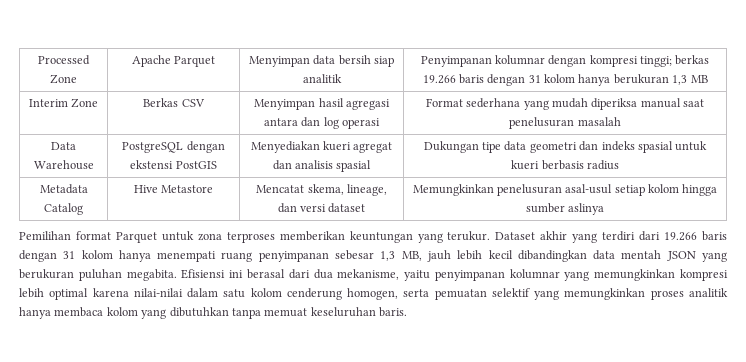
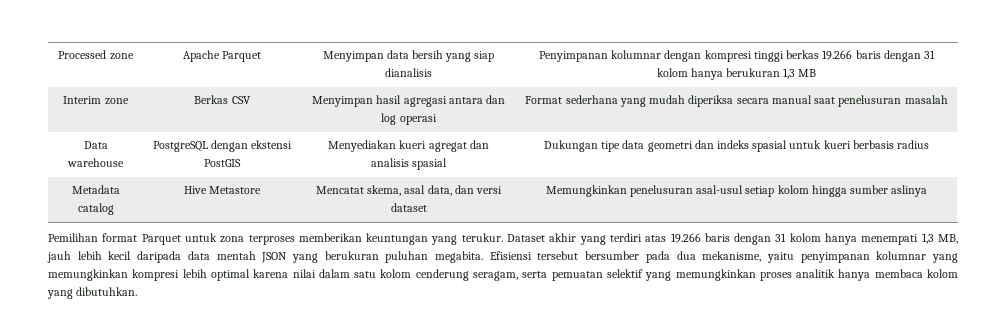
- Processed Zone | Apache Parquet | Menyimpan data bersih siap analitik | Penyimpanan kolumnar dengan kompresi tinggi; berkas 19.266 baris dengan 31 kolom hanya berukuran 1,3 MB
+ Processed zone | Apache Parquet | Menyimpan data bersih yang siap dianalisis | Penyimpanan kolumnar dengan kompresi tinggi berkas 19.266 baris dengan 31 kolom hanya berukuran 1,3 MB
- Interim Zone | Berkas CSV | Menyimpan hasil agregasi antara dan log operasi | Format sederhana yang mudah diperiksa manual saat penelusuran masalah
+ Interim zone | Berkas CSV | Menyimpan hasil agregasi antara dan log operasi | Format sederhana yang mudah diperiksa secara manual saat penelusuran masalah
- Data Warehouse | PostgreSQL dengan ekstensi PostGIS | Menyediakan kueri agregat dan analisis spasial | Dukungan tipe data geometri dan indeks spasial untuk kueri berbasis radius
+ Data warehouse | PostgreSQL dengan ekstensi PostGIS | Menyediakan kueri agregat dan analisis spasial | Dukungan tipe data geometri dan indeks spasial untuk kueri berbasis radius
- Metadata Catalog | Hive Metastore | Mencatat skema, lineage, dan versi dataset | Memungkinkan penelusuran asal-usul setiap kolom hingga sumber aslinya
+ Metadata catalog | Hive Metastore | Mencatat skema, asal data, dan versi dataset | Memungkinkan penelusuran asal-usul setiap kolom hingga sumber aslinya
- Dataset akhir yang terdiri dari 19.266 baris dengan 31 kolom hanya menempati ruang penyimpanan sebesar 1,3 MB, jauh lebih kecil dibandingkan data mentah JSON yang berukuran puluhan megabita.
+ Dataset akhir yang terdiri atas 19.266 baris dengan 31 kolom hanya menempati 1,3 MB, jauh lebih kecil daripada data mentah JSON yang berukuran puluhan megabita.
- Efisiensi ini berasal dari dua mekanisme, yaitu penyimpanan kolumnar yang memungkinkan kompresi lebih optimal karena nilai-nilai dalam satu kolom cenderung homogen, serta pemuatan selektif yang memungkinkan proses analitik hanya membaca kolom yang dibutuhkan tanpa memuat keseluruhan baris.
+ Efisiensi tersebut bersumber pada dua mekanisme, yaitu penyimpanan kolumnar yang memungkinkan kompresi lebih optimal karena nilai dalam satu kolom cenderung seragam, serta pemuatan selektif yang memungkinkan proses analitik hanya membaca kolom yang dibutuhkan.

